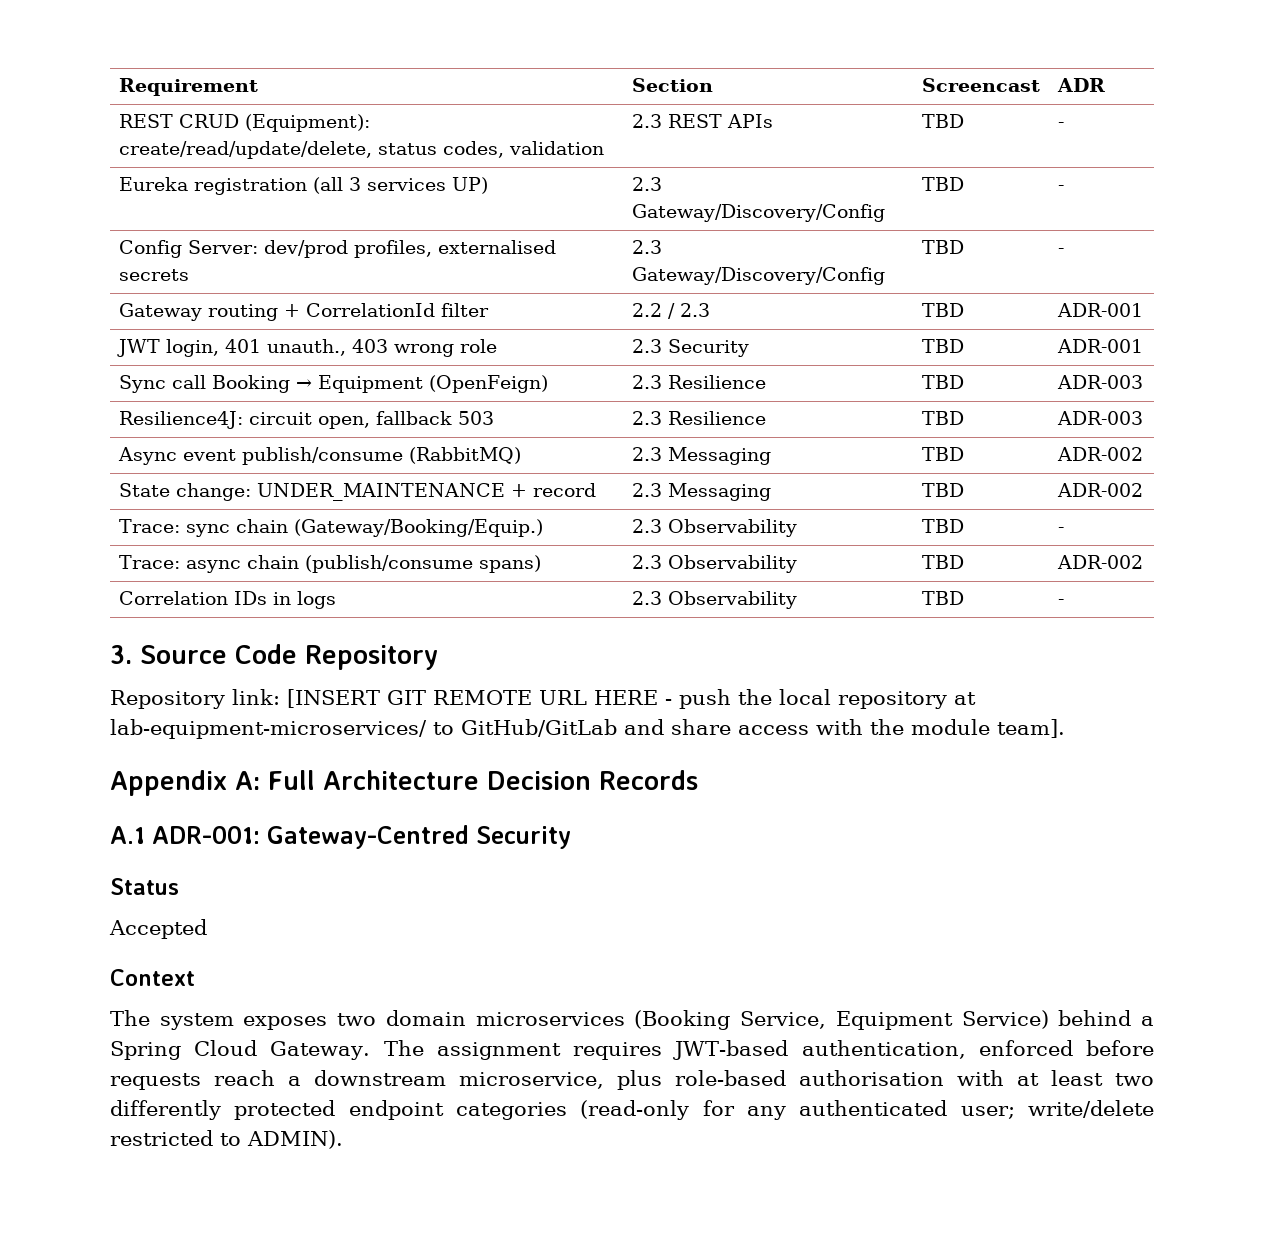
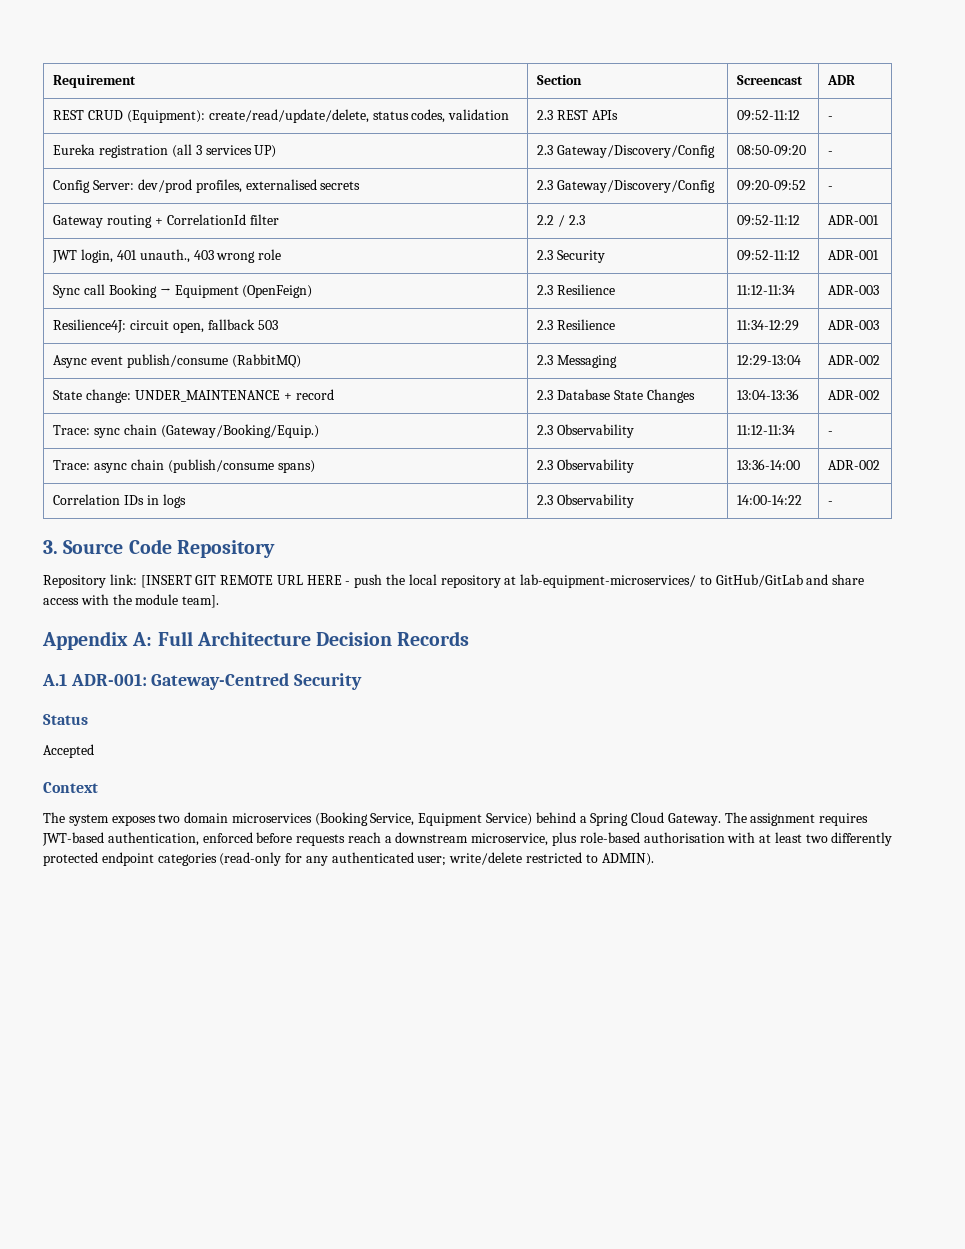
- REST CRUD (Equipment): create/read/update/delete, status codes, validation | 2.3 REST APIs | TBD | -
+ REST CRUD (Equipment): create/read/update/delete, status codes, validation | 2.3 REST APIs | 09:52-11:12 | -
- Eureka registration (all 3 services UP) | 2.3 Gateway/Discovery/Config | TBD | -
+ Eureka registration (all 3 services UP) | 2.3 Gateway/Discovery/Config | 08:50-09:20 | -
- Config Server: dev/prod profiles, externalised secrets | 2.3 Gateway/Discovery/Config | TBD | -
+ Config Server: dev/prod profiles, externalised secrets | 2.3 Gateway/Discovery/Config | 09:20-09:52 | -
- Gateway routing + CorrelationId filter | 2.2 / 2.3 | TBD | ADR-001
+ Gateway routing + CorrelationId filter | 2.2 / 2.3 | 09:52-11:12 | ADR-001
- JWT login, 401 unauth., 403 wrong role | 2.3 Security | TBD | ADR-001
+ JWT login, 401 unauth., 403 wrong role | 2.3 Security | 09:52-11:12 | ADR-001
- Sync call Booking → Equipment (OpenFeign) | 2.3 Resilience | TBD | ADR-003
+ Sync call Booking → Equipment (OpenFeign) | 2.3 Resilience | 11:12-11:34 | ADR-003
- Resilience4J: circuit open, fallback 503 | 2.3 Resilience | TBD | ADR-003
+ Resilience4J: circuit open, fallback 503 | 2.3 Resilience | 11:34-12:29 | ADR-003
- Async event publish/consume (RabbitMQ) | 2.3 Messaging | TBD | ADR-002
+ Async event publish/consume (RabbitMQ) | 2.3 Messaging | 12:29-13:04 | ADR-002
- State change: UNDER_MAINTENANCE + record | 2.3 Messaging | TBD | ADR-002
+ State change: UNDER_MAINTENANCE + record | 2.3 Database State Changes | 13:04-13:36 | ADR-002
- Trace: sync chain (Gateway/Booking/Equip.) | 2.3 Observability | TBD | -
+ Trace: sync chain (Gateway/Booking/Equip.) | 2.3 Observability | 11:12-11:34 | -
- Trace: async chain (publish/consume spans) | 2.3 Observability | TBD | ADR-002
+ Trace: async chain (publish/consume spans) | 2.3 Observability | 13:36-14:00 | ADR-002
- Correlation IDs in logs | 2.3 Observability | TBD | -
+ Correlation IDs in logs | 2.3 Observability | 14:00-14:22 | -

